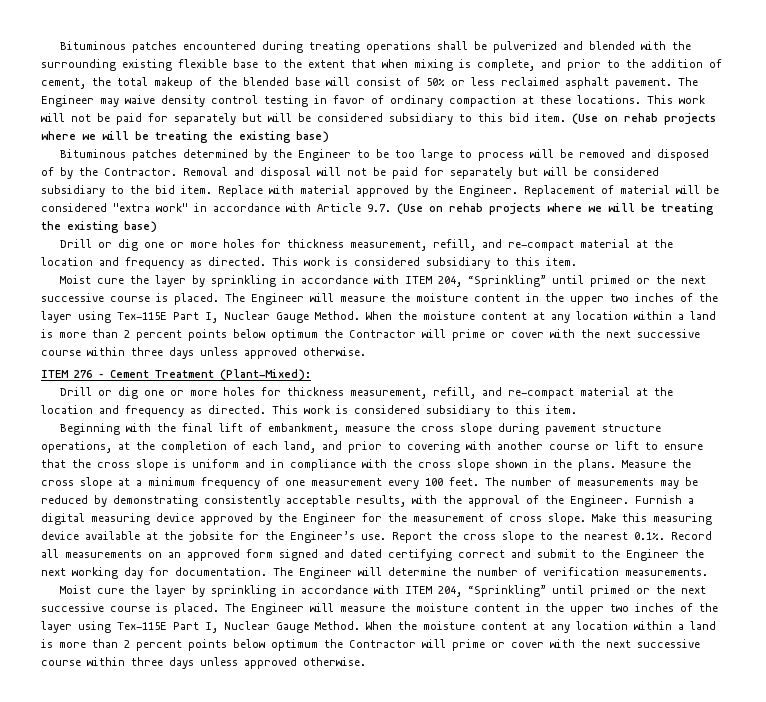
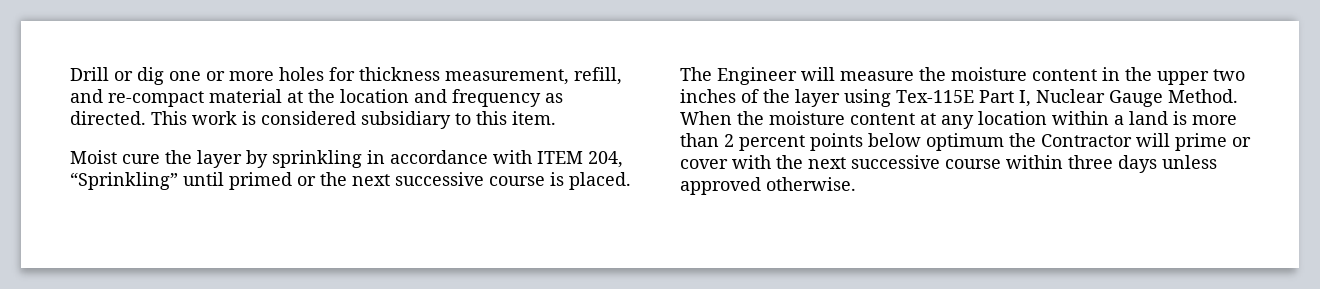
- Bituminous patches encountered during treating operations shall be pulverized and blended with the surrounding existing flexible base to the extent that when mixing is complete, and prior to the addition of cement, the total makeup of the blended base will consist of 50% or less reclaimed asphalt pavement. The Engineer may waive density control testing in favor of ordinary compaction at these locations. This work will not be paid for separately but will be considered subsidiary to this bid item. (Use on rehab projects where we will be treating the existing base)
- Bituminous patches determined by the Engineer to be too large to process will be removed and disposed of by the Contractor. Removal and disposal will not be paid for separately but will be considered subsidiary to the bid item. Replace with material approved by the Engineer. Replacement of material will be considered "extra work" in accordance with Article 9.7. (Use on rehab projects where we will be treating the existing base)
- ITEM 276 – Cement Treatment (Plant-Mixed):
- Drill or dig one or more holes for thickness measurement, refill, and re-compact material at the location and frequency as directed. This work is considered subsidiary to this item.
- Beginning with the final lift of embankment, measure the cross slope during pavement structure operations, at the completion of each land, and prior to covering with another course or lift to ensure that the cross slope is uniform and in compliance with the cross slope shown in the plans. Measure the cross slope at a minimum frequency of one measurement every 100 feet. The number of measurements may be reduced by demonstrating consistently acceptable results, with the approval of the Engineer. Furnish a digital measuring device approved by the Engineer for the measurement of cross slope. Make this measuring device available at the jobsite for the Engineer’s use. Report the cross slope to the nearest 0.1%. Record all measurements on an approved form signed and dated certifying correct and submit to the Engineer the next working day for documentation. The Engineer will determine the number of verification measurements.
- Moist cure the layer by sprinkling in accordance with ITEM 204, “Sprinkling” until primed or the next successive course is placed. The Engineer will measure the moisture content in the upper two inches of the layer using Tex-115E Part I, Nuclear Gauge Method. When the moisture content at any location within a land is more than 2 percent points below optimum the Contractor will prime or cover with the next successive course within three days unless approved otherwise.

